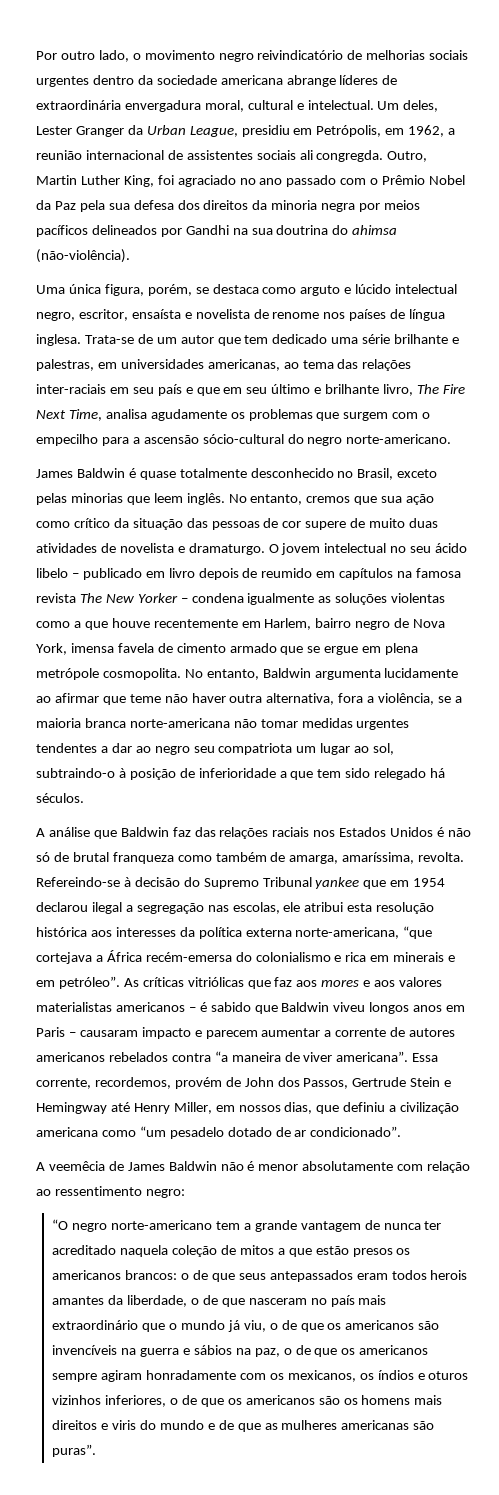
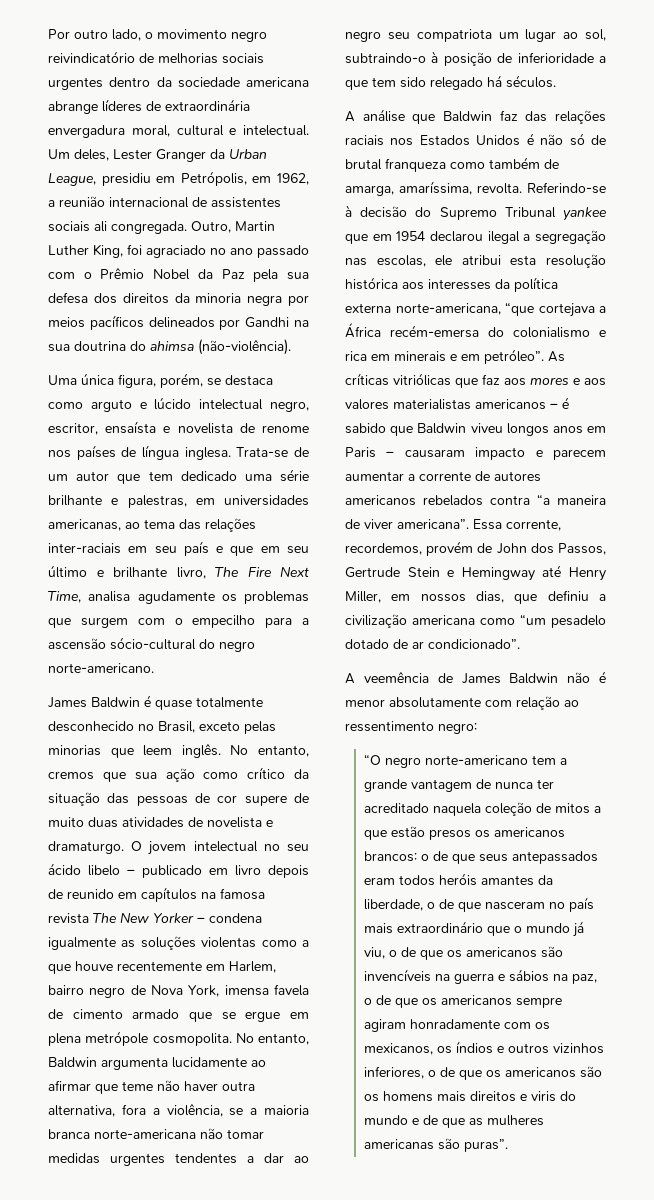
- Um deles, Lester Granger da Urban League, presidiu em Petrópolis, em 1962, a reunião internacional de assistentes sociais ali congregda.
+ Um deles, Lester Granger da Urban League, presidiu em Petrópolis, em 1962, a reunião internacional de assistentes sociais ali congregada.
- O jovem intelectual no seu ácido libelo – publicado em livro depois de reumido em capítulos na famosa revista The New Yorker – condena igualmente as soluções violentas como a que houve recentemente em Harlem, bairro negro de Nova York, imensa favela de cimento armado que se ergue em plena metrópole cosmopolita.
+ O jovem intelectual no seu ácido libelo – publicado em livro depois de reunido em capítulos na famosa revista The New Yorker – condena igualmente as soluções violentas como a que houve recentemente em Harlem, bairro negro de Nova York, imensa favela de cimento armado que se ergue em plena metrópole cosmopolita.
- Refereindo-se à decisão do Supremo Tribunal yankee que em 1954 declarou ilegal a segregação nas escolas, ele atribui esta resolução histórica aos interesses da política externa norte-americana, “que cortejava a África recém-emersa do colonialismo e rica em minerais e em petróleo”.
+ Referindo-se à decisão do Supremo Tribunal yankee que em 1954 declarou ilegal a segregação nas escolas, ele atribui esta resolução histórica aos interesses da política externa norte-americana, “que cortejava a África recém-emersa do colonialismo e rica em minerais e em petróleo”.
- A veemêcia de James Baldwin não é menor absolutamente com relação ao ressentimento negro:
+ A veemência de James Baldwin não é menor absolutamente com relação ao ressentimento negro:
- o de que seus antepassados eram todos herois amantes da liberdade, o de que nasceram no país mais extraordinário que o mundo já viu, o de que os americanos são invencíveis na guerra e sábios na paz, o de que os americanos sempre agiram honradamente com os mexicanos, os índios e oturos vizinhos inferiores, o de que os americanos são os homens mais direitos e viris do mundo e de que as mulheres americanas são puras”.
+ o de que seus antepassados eram todos heróis amantes da liberdade, o de que nasceram no país mais extraordinário que o mundo já viu, o de que os americanos são invencíveis na guerra e sábios na paz, o de que os americanos sempre agiram honradamente com os mexicanos, os índios e outros vizinhos inferiores, o de que os americanos são os homens mais direitos e viris do mundo e de que as mulheres americanas são puras”.

